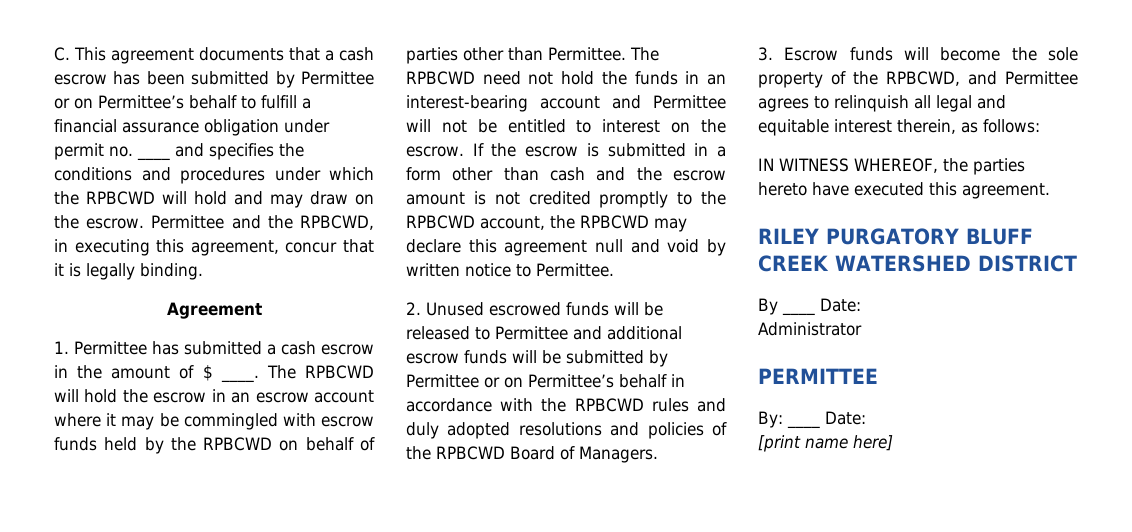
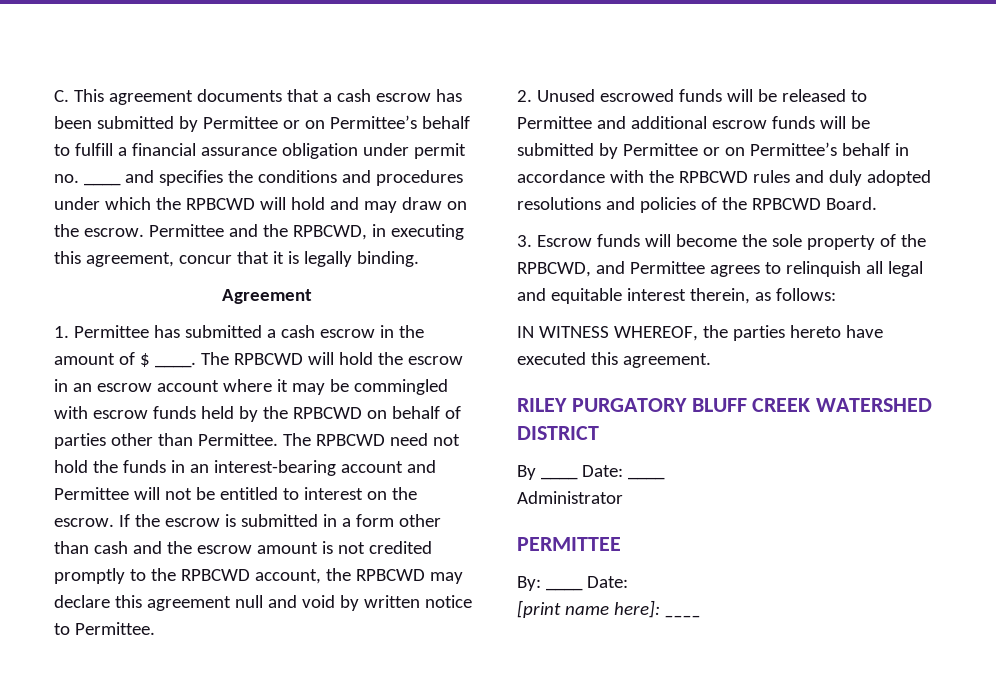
- 2. Unused escrowed funds will be released to Permittee and additional escrow funds will be submitted by Permittee or on Permittee’s behalf in accordance with the RPBCWD rules and duly adopted resolutions and policies of the RPBCWD Board of Managers.
+ 2. Unused escrowed funds will be released to Permittee and additional escrow funds will be submitted by Permittee or on Permittee’s behalf in accordance with the RPBCWD rules and duly adopted resolutions and policies of the RPBCWD Board.
- By ____ Date:
+ By ____ Date: ____
- [print name here]
+ [print name here]: ____

